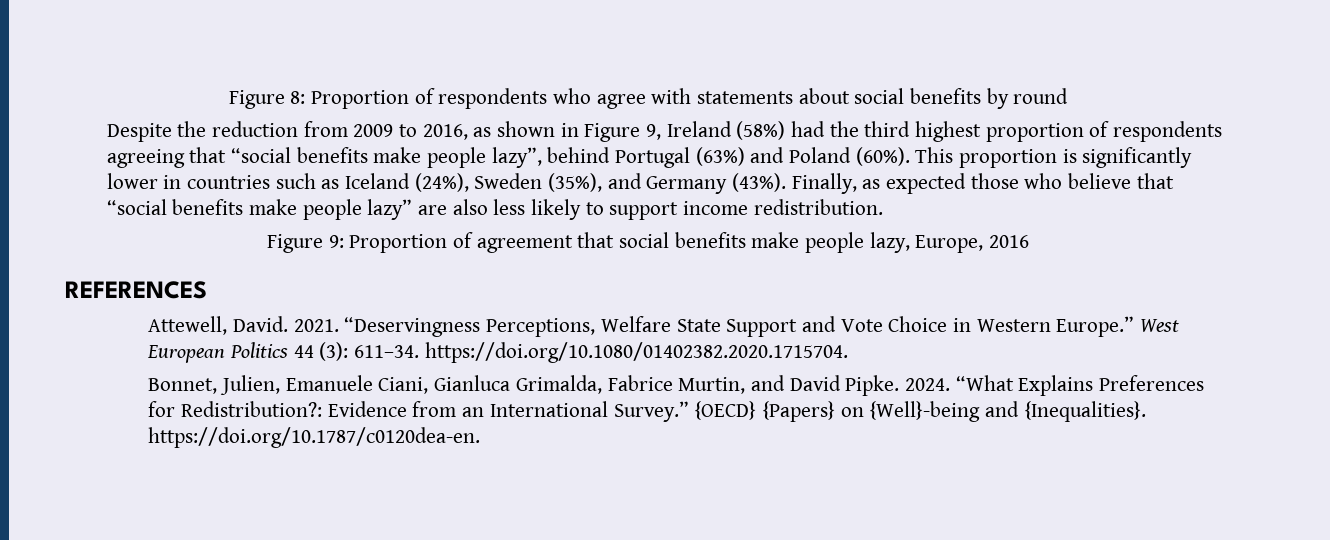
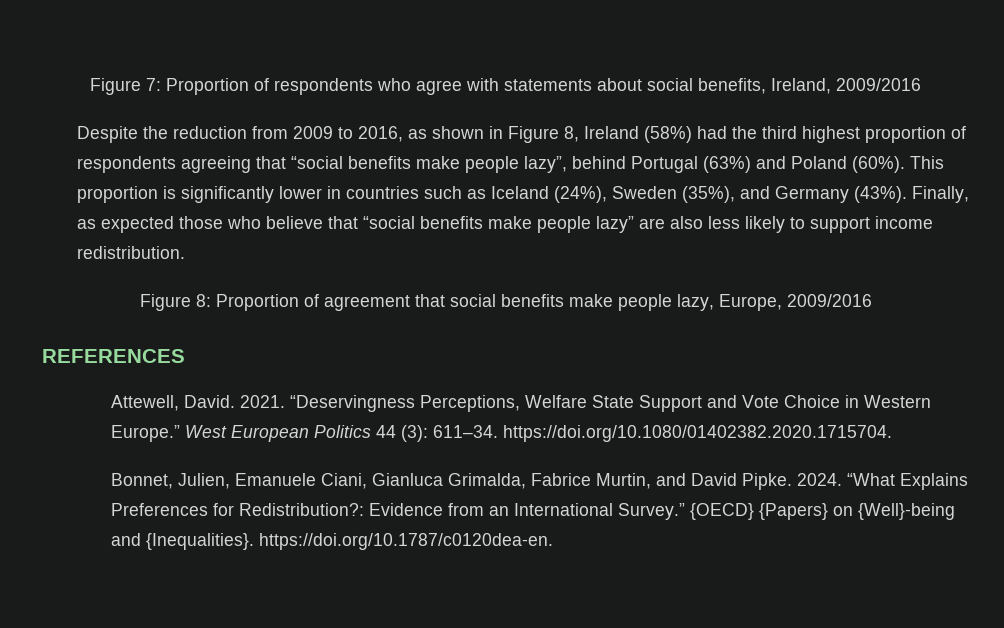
- Figure 8: Proportion of respondents who agree with statements about social benefits by round
+ Figure 7: Proportion of respondents who agree with statements about social benefits, Ireland, 2009/2016
- Despite the reduction from 2009 to 2016, as shown in Figure 9, Ireland (58%) had the third highest proportion of respondents agreeing that “social benefits make people lazy”, behind Portugal (63%) and Poland (60%).
+ Despite the reduction from 2009 to 2016, as shown in Figure 8, Ireland (58%) had the third highest proportion of respondents agreeing that “social benefits make people lazy”, behind Portugal (63%) and Poland (60%).
- Figure 9: Proportion of agreement that social benefits make people lazy, Europe, 2016
+ Figure 8: Proportion of agreement that social benefits make people lazy, Europe, 2009/2016

